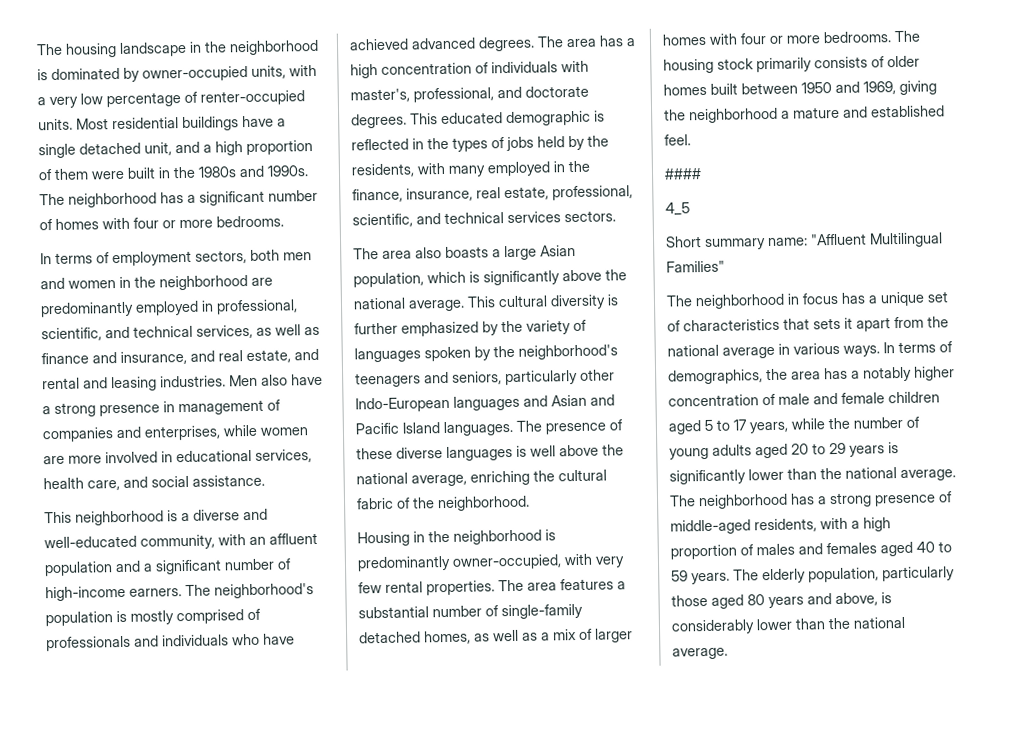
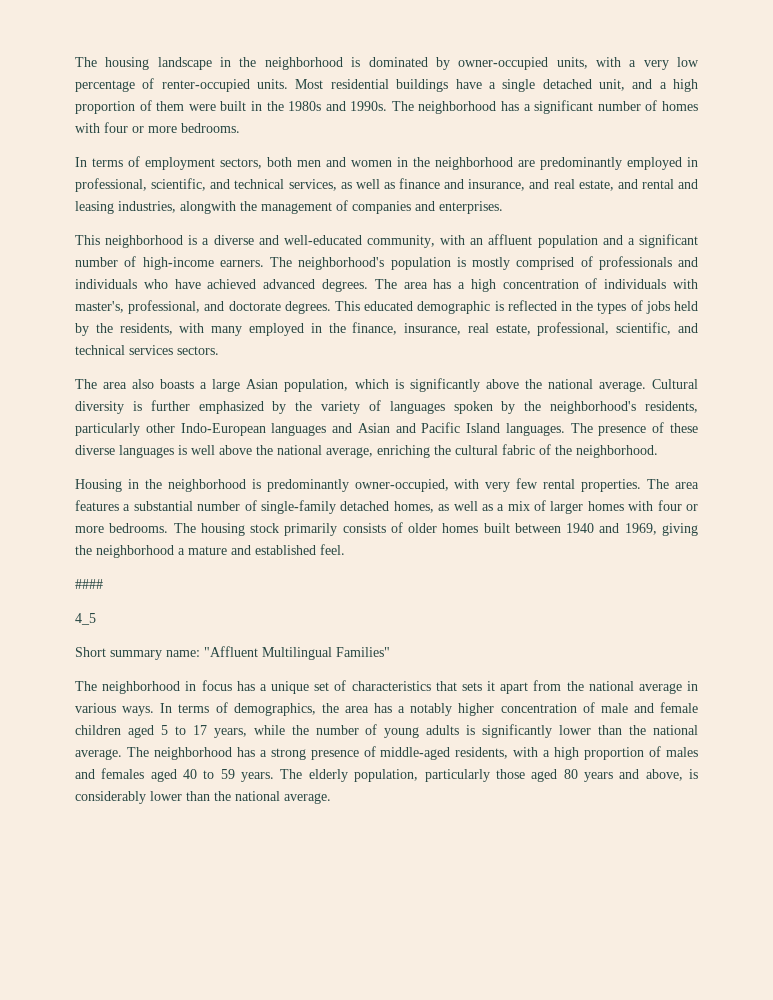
- In terms of employment sectors, both men and women in the neighborhood are predominantly employed in professional, scientific, and technical services, as well as finance and insurance, and real estate, and rental and leasing industries. Men also have a strong presence in management of companies and enterprises, while women are more involved in educational services, health care, and social assistance.
+ In terms of employment sectors, both men and women in the neighborhood are predominantly employed in professional, scientific, and technical services, as well as finance and insurance, and real estate, and rental and leasing industries, alongwith the management of companies and enterprises.
- This cultural diversity is further emphasized by the variety of languages spoken by the neighborhood's teenagers and seniors, particularly other Indo-European languages and Asian and Pacific Island languages.
+ Cultural diversity is further emphasized by the variety of languages spoken by the neighborhood's residents, particularly other Indo-European languages and Asian and Pacific Island languages.
- The housing stock primarily consists of older homes built between 1950 and 1969, giving the neighborhood a mature and established feel.
+ The housing stock primarily consists of older homes built between 1940 and 1969, giving the neighborhood a mature and established feel.
- In terms of demographics, the area has a notably higher concentration of male and female children aged 5 to 17 years, while the number of young adults aged 20 to 29 years is significantly lower than the national average.
+ In terms of demographics, the area has a notably higher concentration of male and female children aged 5 to 17 years, while the number of young adults is significantly lower than the national average.

